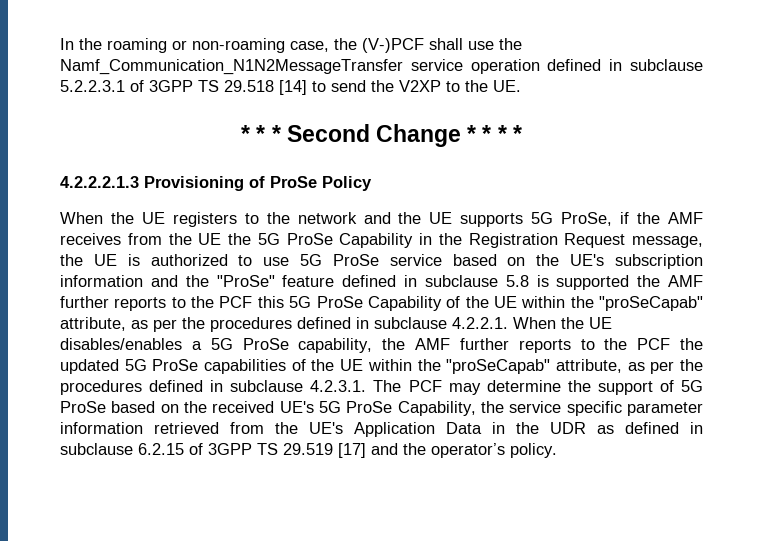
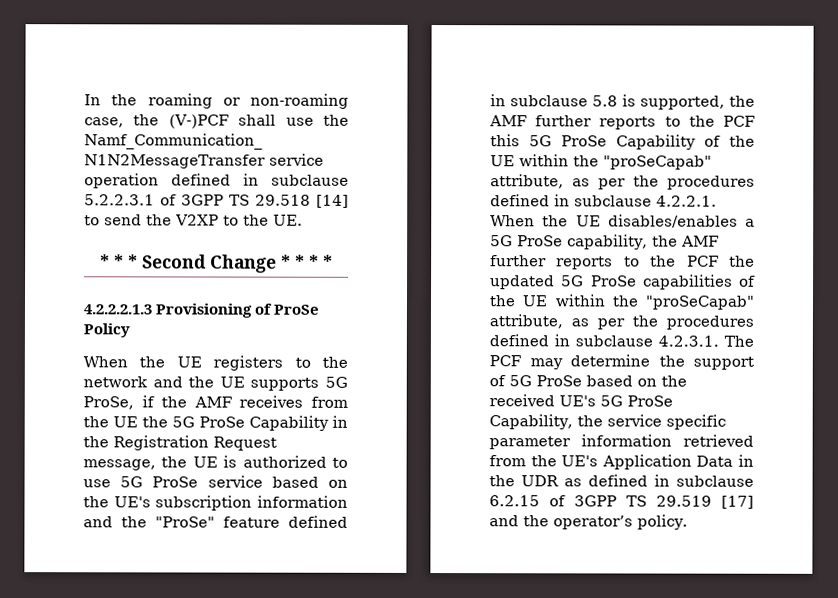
- When the UE registers to the network and the UE supports 5G ProSe, if the AMF receives from the UE the 5G ProSe Capability in the Registration Request message, the UE is authorized to use 5G ProSe service based on the UE's subscription information and the "ProSe" feature defined in subclause 5.8 is supported the AMF further reports to the PCF this 5G ProSe Capability of the UE within the "proSeCapab" attribute, as per the procedures defined in subclause 4.2.2.1. When the UE disables/enables a 5G ProSe capability, the AMF further reports to the PCF the updated 5G ProSe capabilities of the UE within the "proSeCapab" attribute, as per the procedures defined in subclause 4.2.3.1. The PCF may determine the support of 5G ProSe based on the received UE's 5G ProSe Capability, the service specific parameter information retrieved from the UE's Application Data in the UDR as defined in subclause 6.2.15 of 3GPP TS 29.519 [17] and the operator’s policy.
+ When the UE registers to the network and the UE supports 5G ProSe, if the AMF receives from the UE the 5G ProSe Capability in the Registration Request message, the UE is authorized to use 5G ProSe service based on the UE's subscription information and the "ProSe" feature defined in subclause 5.8 is supported, the AMF further reports to the PCF this 5G ProSe Capability of the UE within the "proSeCapab" attribute, as per the procedures defined in subclause 4.2.2.1. When the UE disables/enables a 5G ProSe capability, the AMF further reports to the PCF the updated 5G ProSe capabilities of the UE within the "proSeCapab" attribute, as per the procedures defined in subclause 4.2.3.1. The PCF may determine the support of 5G ProSe based on the received UE's 5G ProSe Capability, the service specific parameter information retrieved from the UE's Application Data in the UDR as defined in subclause 6.2.15 of 3GPP TS 29.519 [17] and the operator’s policy.

